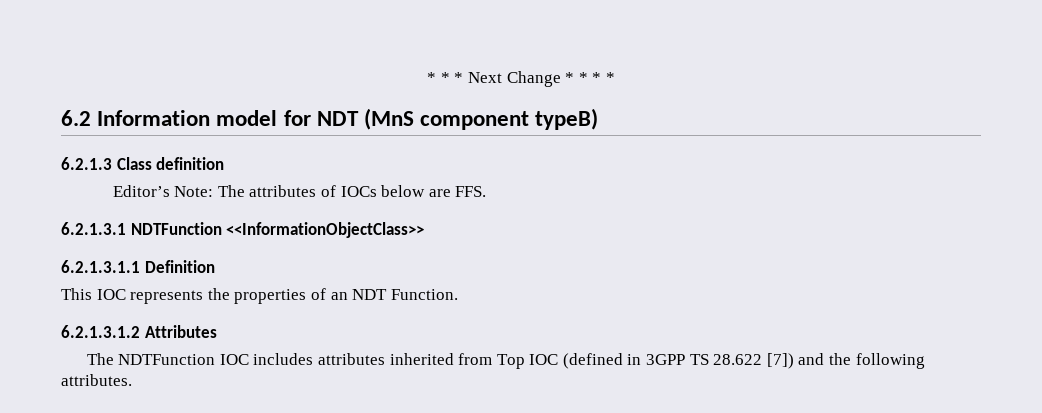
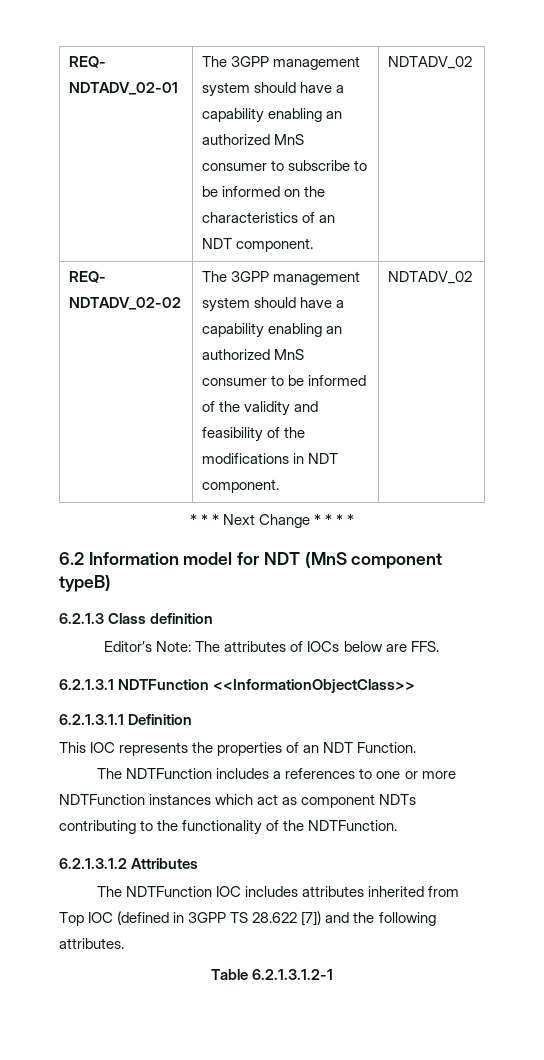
+ REQ- NDTADV_02-01 | The 3GPP management system should have a capability enabling an authorized MnS consumer to subscribe to be informed on the characteristics of an NDT component. | NDTADV_02
+ REQ- NDTADV_02-02 | The 3GPP management system should have a capability enabling an authorized MnS consumer to be informed of the validity and feasibility of the modifications in NDT component. | NDTADV_02
+ The NDTFunction includes a references to one or more NDTFunction instances which act as component NDTs contributing to the functionality of the NDTFunction.
+ Table 6.2.1.3.1.2-1

